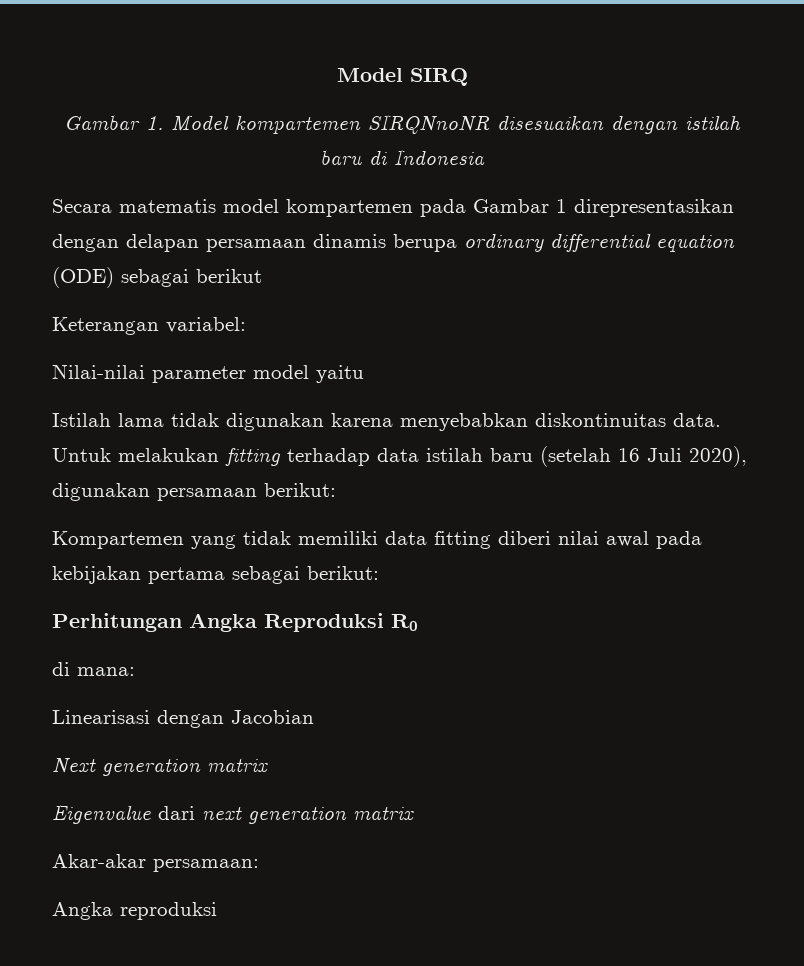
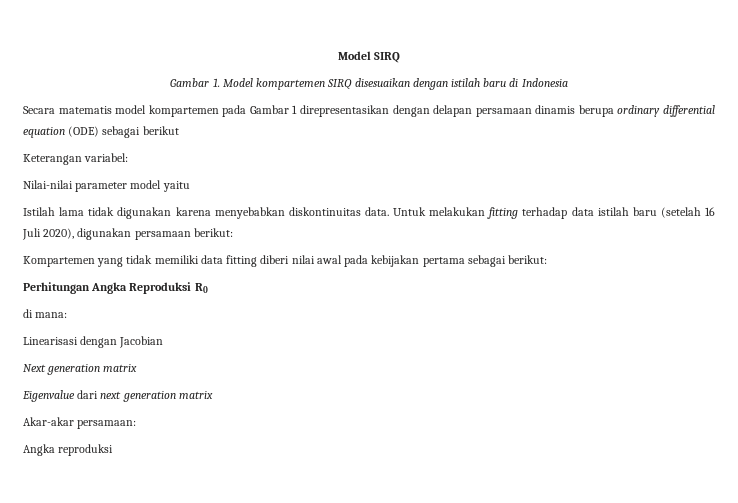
- Gambar 1. Model kompartemen SIRQNnoNR disesuaikan dengan istilah baru di Indonesia
+ Gambar 1. Model kompartemen SIRQ disesuaikan dengan istilah baru di Indonesia

